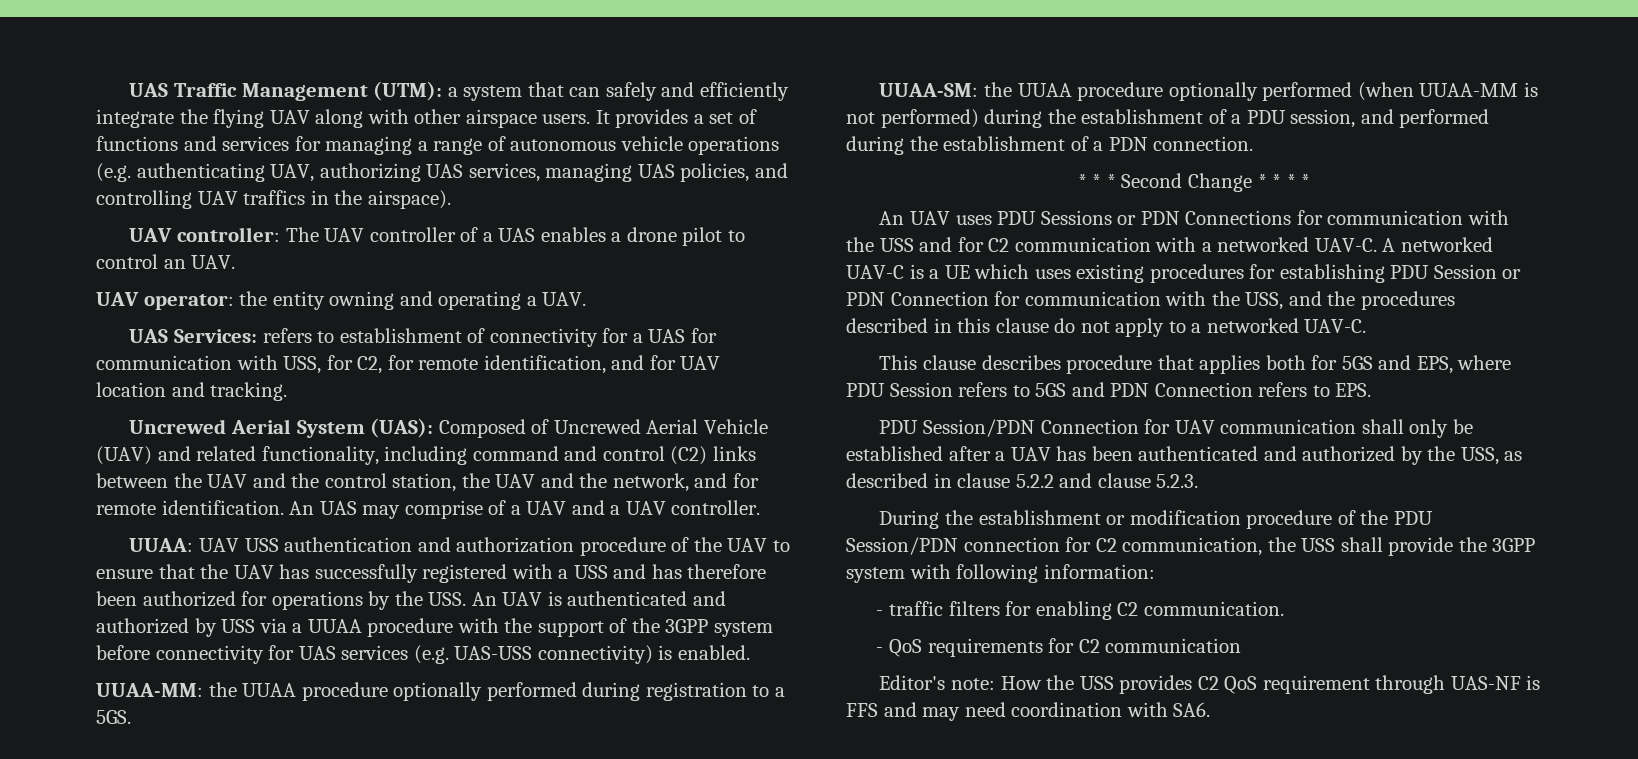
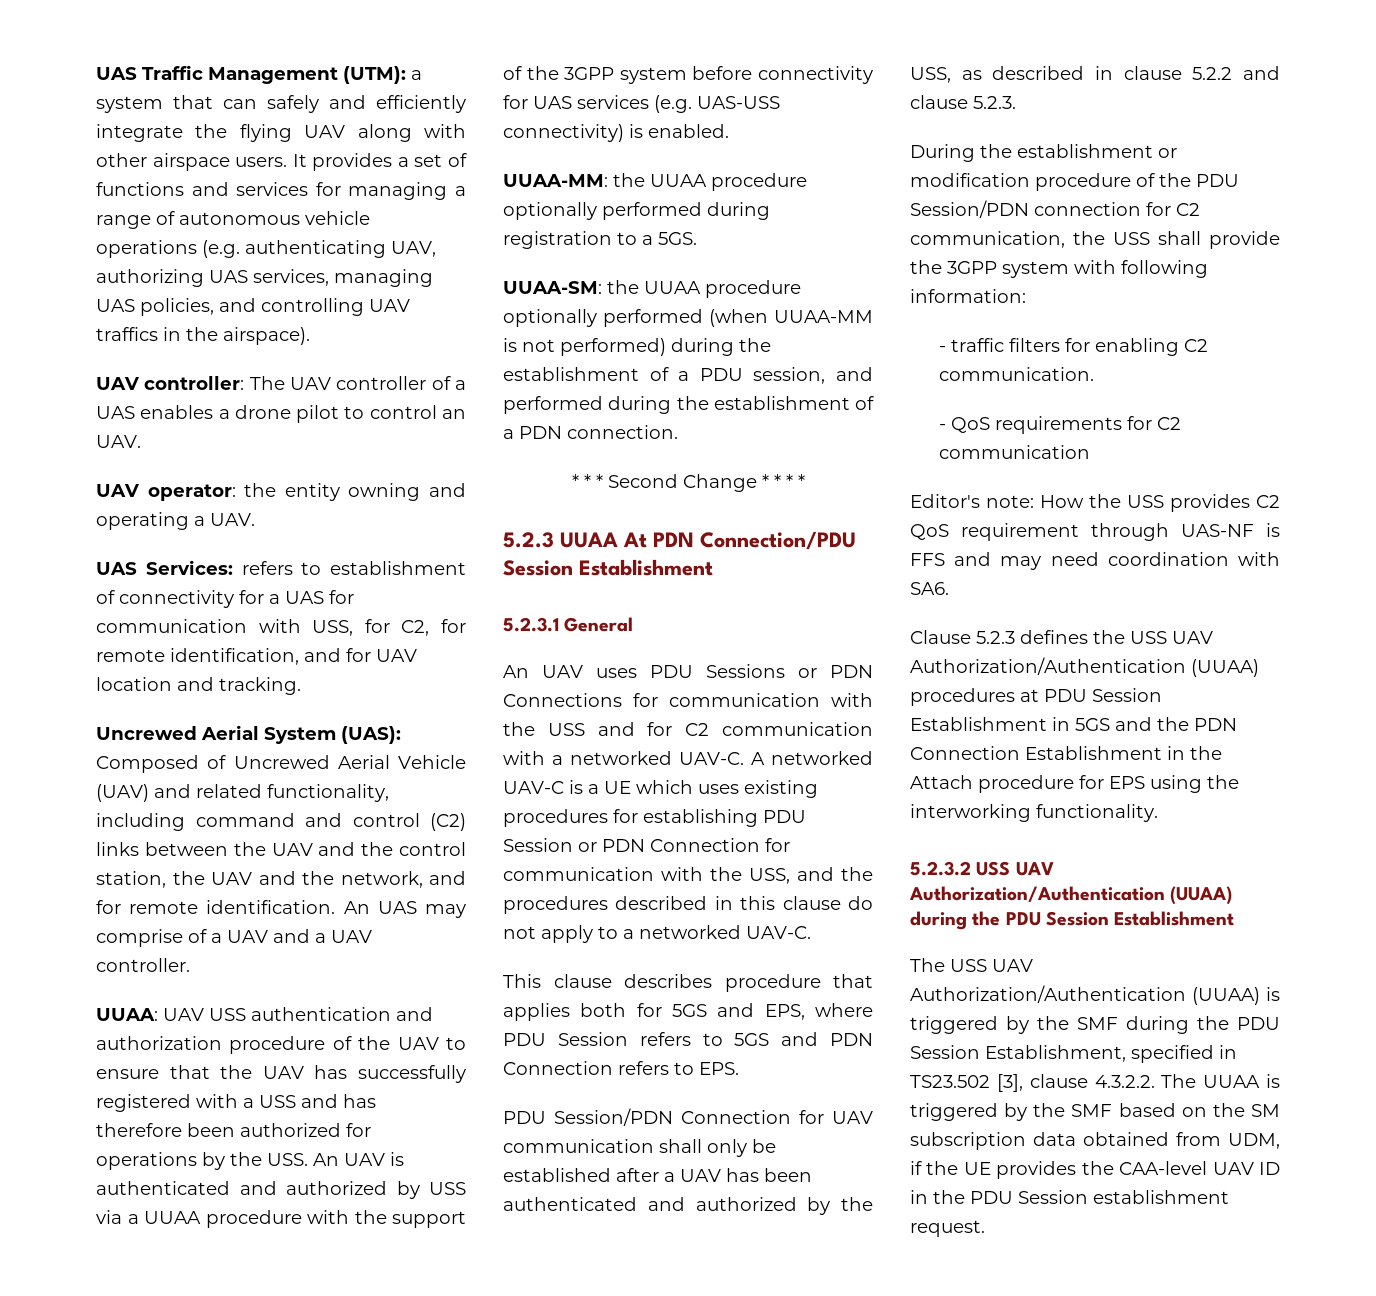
+ 5.2.3 UUAA At PDN Connection/PDU Session Establishment
+ 5.2.3.1 General
+ Clause 5.2.3 defines the USS UAV Authorization/Authentication (UUAA) procedures at PDU Session Establishment in 5GS and the PDN Connection Establishment in the Attach procedure for EPS using the interworking functionality.
+ 5.2.3.2 USS UAV Authorization/Authentication (UUAA) during the PDU Session Establishment
+ The USS UAV Authorization/Authentication (UUAA) is triggered by the SMF during the PDU Session Establishment, specified in TS23.502 [3], clause 4.3.2.2. The UUAA is triggered by the SMF based on the SM subscription data obtained from UDM, if the UE provides the CAA-level UAV ID in the PDU Session establishment request.

